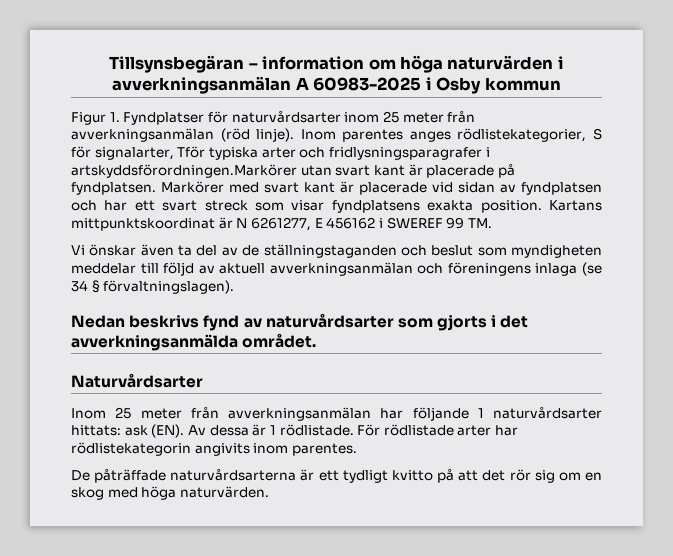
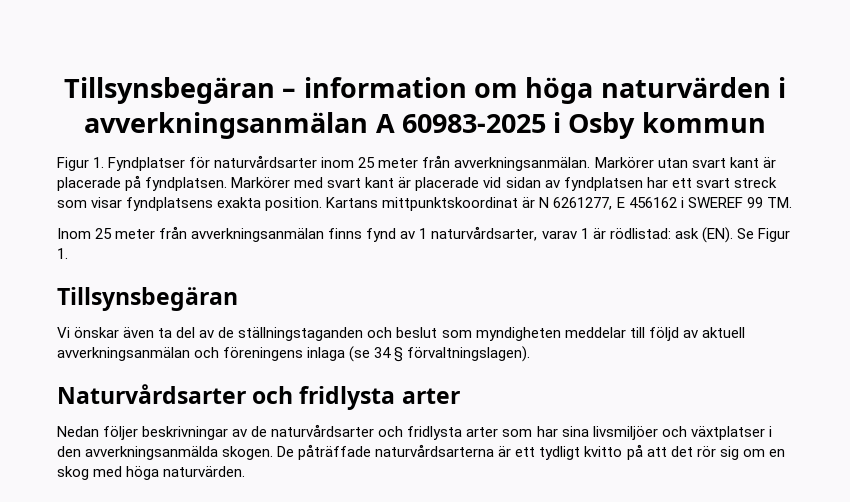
- Figur 1. Fyndplatser för naturvårdsarter inom 25 meter från avverkningsanmälan (röd linje). Inom parentes anges rödlistekategorier, S för signalarter, Tför typiska arter och fridlysningsparagrafer i artskyddsförordningen.Markörer utan svart kant är placerade på fyndplatsen.
+ Figur 1. Fyndplatser för naturvårdsarter inom 25 meter från avverkningsanmälan. Markörer utan svart kant är placerade på fyndplatsen.
- Markörer med svart kant är placerade vid sidan av fyndplatsen och har ett svart streck som visar fyndplatsens exakta position.
+ Markörer med svart kant är placerade vid sidan av fyndplatsen har ett svart streck som visar fyndplatsens exakta position.
+ Inom 25 meter från avverkningsanmälan finns fynd av 1 naturvårdsarter, varav 1 är rödlistad: ask (EN). Se Figur 1.
+ Tillsynsbegäran
- Nedan beskrivs fynd av naturvårdsarter som gjorts i det avverkningsanmälda området.
- Naturvårdsarter
- Inom 25 meter från avverkningsanmälan har följande 1 naturvårdsarter hittats: ask (EN). Av dessa är 1 rödlistade. För rödlistade arter har rödlistekategorin angivits inom parentes.
- De påträffade naturvårdsarterna är ett tydligt kvitto på att det rör sig om en skog med höga naturvärden.
+ Naturvårdsarter och fridlysta arter
+ Nedan följer beskrivningar av de naturvårdsarter och fridlysta arter som har sina livsmiljöer och växtplatser i den avverkningsanmälda skogen. De påträffade naturvårdsarterna är ett tydligt kvitto på att det rör sig om en skog med höga naturvärden.

